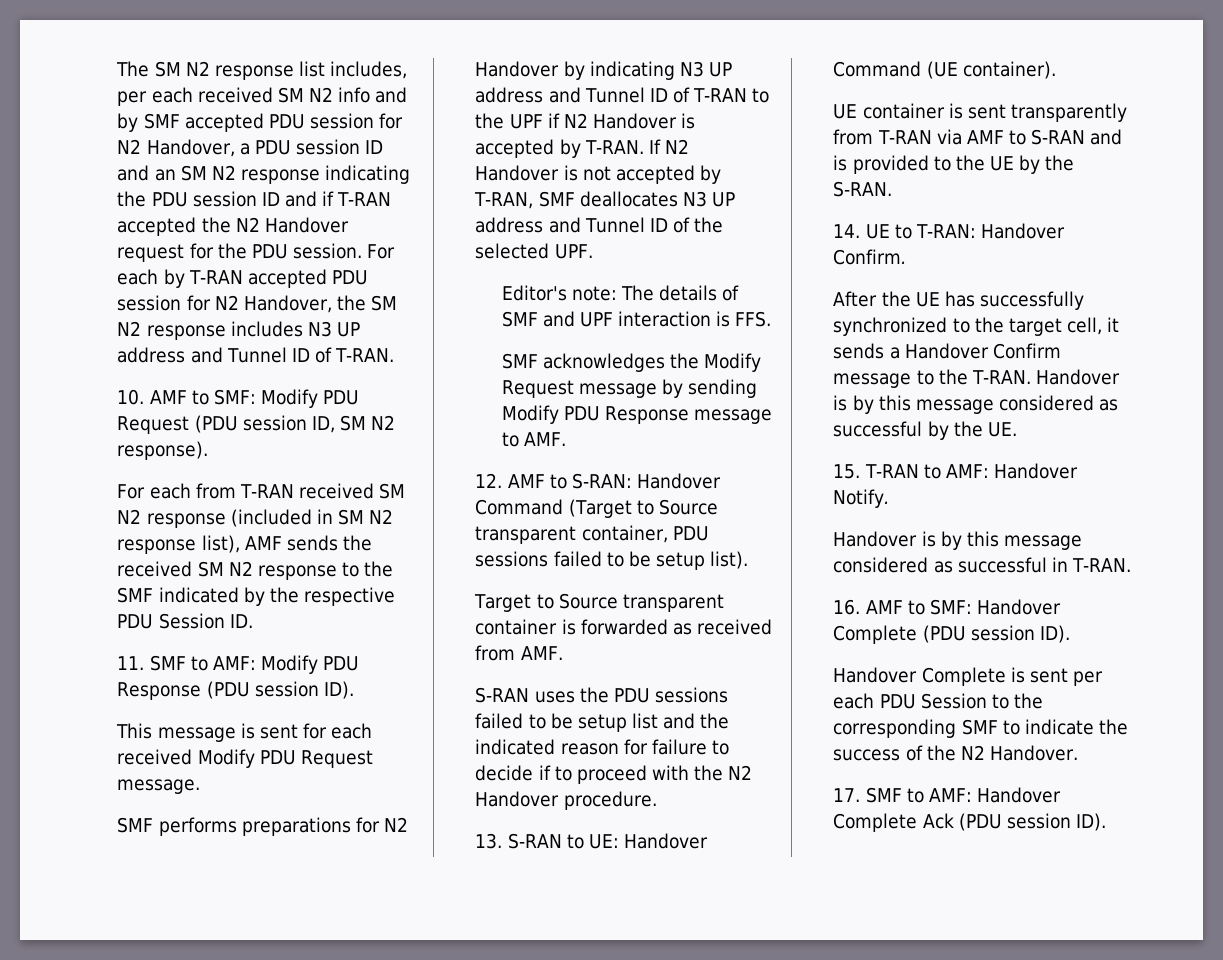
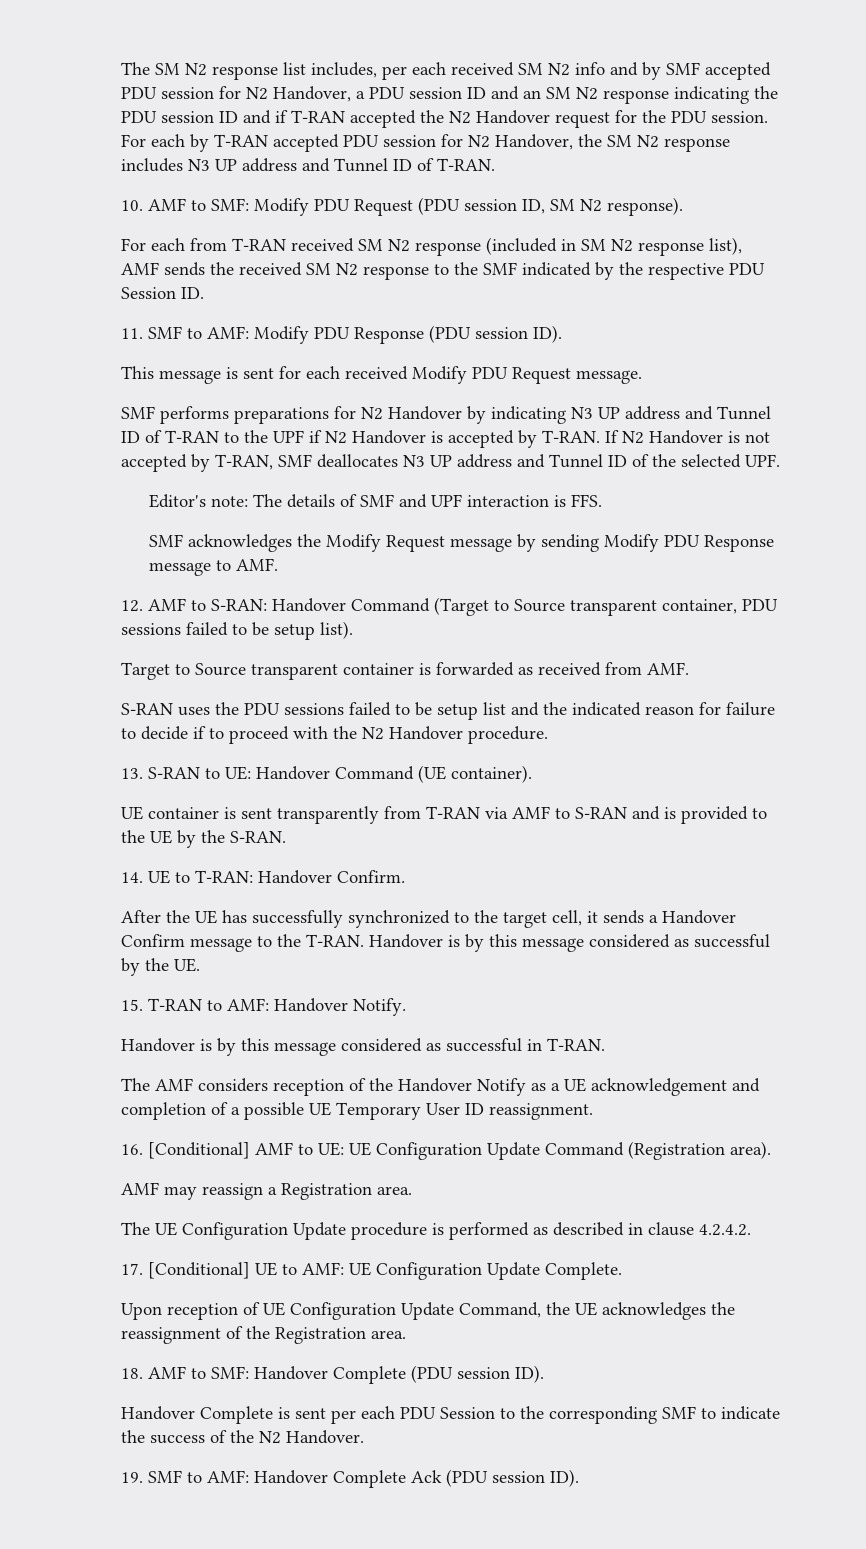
- 16. AMF to SMF: Handover Complete (PDU session ID).
+ The AMF considers reception of the Handover Notify as a UE acknowledgement and completion of a possible UE Temporary User ID reassignment.
+ 16. [Conditional] AMF to UE: UE Configuration Update Command (Registration area).
+ AMF may reassign a Registration area.
+ The UE Configuration Update procedure is performed as described in clause 4.2.4.2.
+ 17. [Conditional] UE to AMF: UE Configuration Update Complete.
+ Upon reception of UE Configuration Update Command, the UE acknowledges the reassignment of the Registration area.
+ 18. AMF to SMF: Handover Complete (PDU session ID).
- 17. SMF to AMF: Handover Complete Ack (PDU session ID).
+ 19. SMF to AMF: Handover Complete Ack (PDU session ID).

